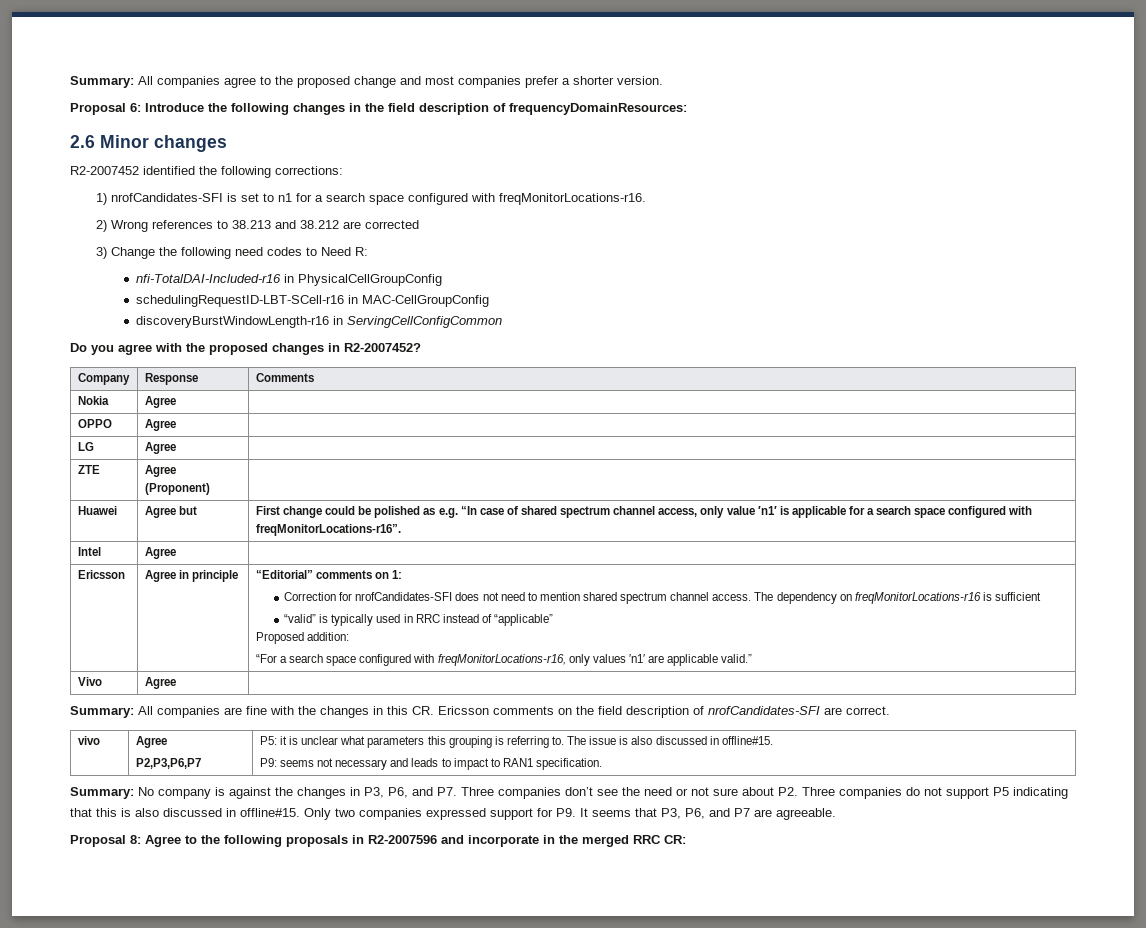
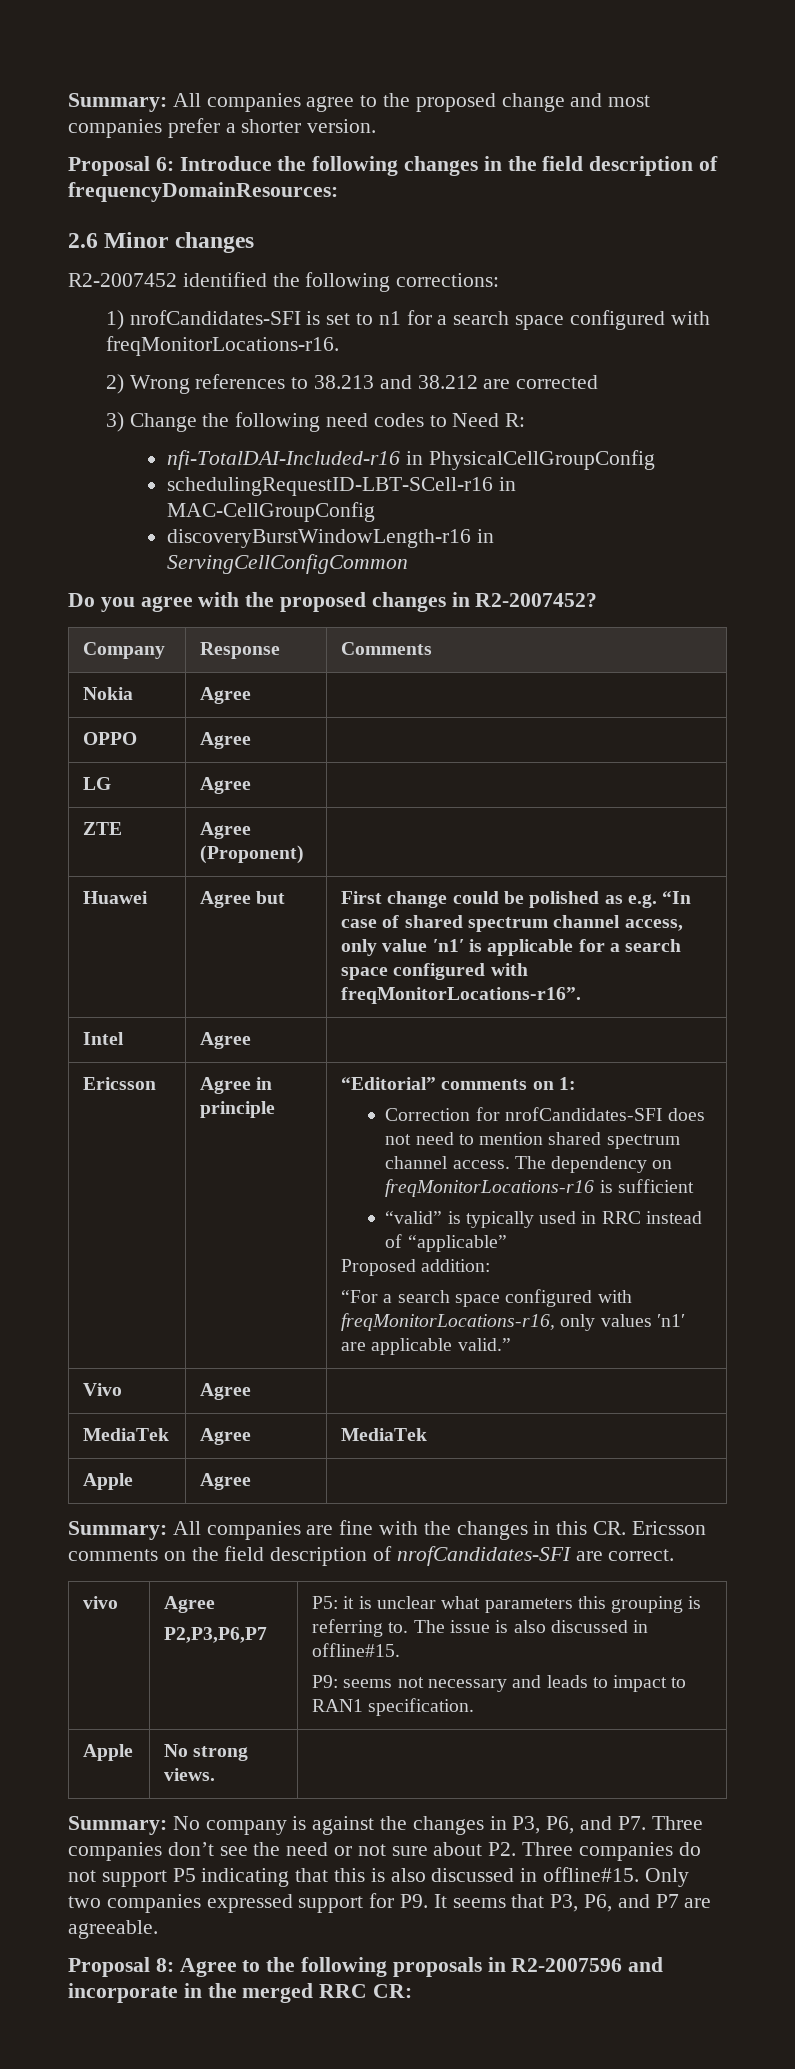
+ MediaTek | Agree | MediaTek
+ Apple | Agree |
+ Apple | No strong views. |

